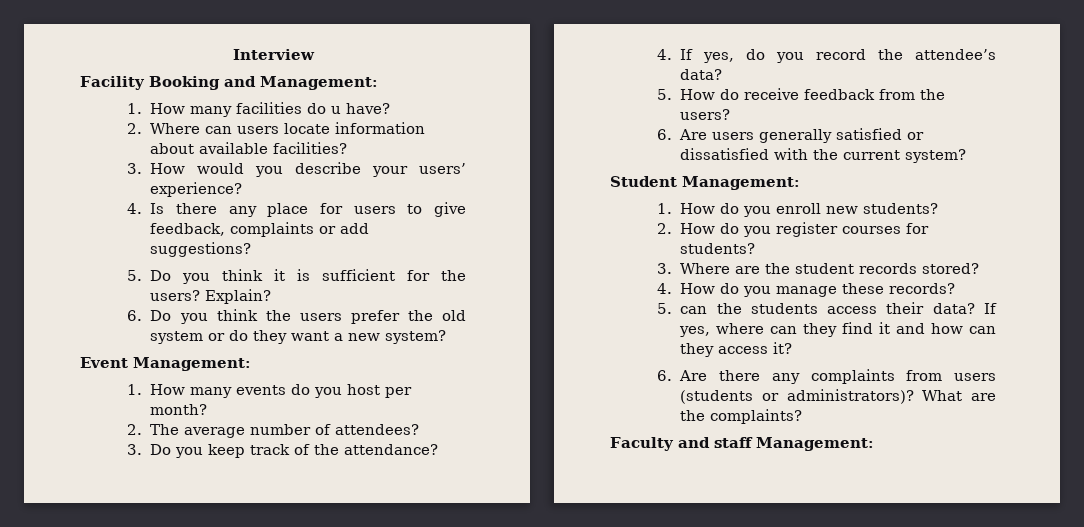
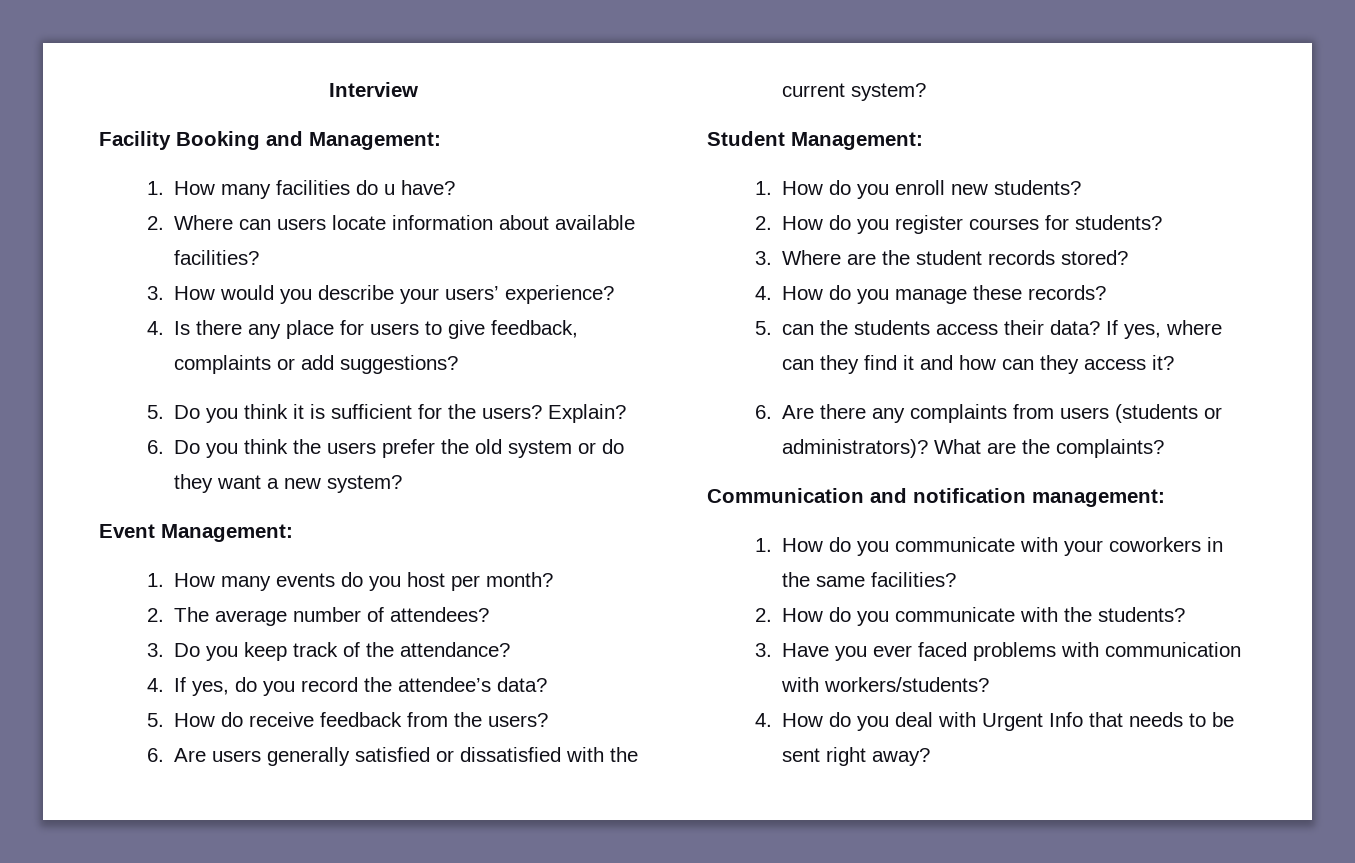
- Faculty and staff Management:
+ Communication and notification management:
+ 1. How do you communicate with your coworkers in the same facilities?
+ 2. How do you communicate with the students?
+ 3. Have you ever faced problems with communication with workers/students?
+ 4. How do you deal with Urgent Info that needs to be sent right away?

